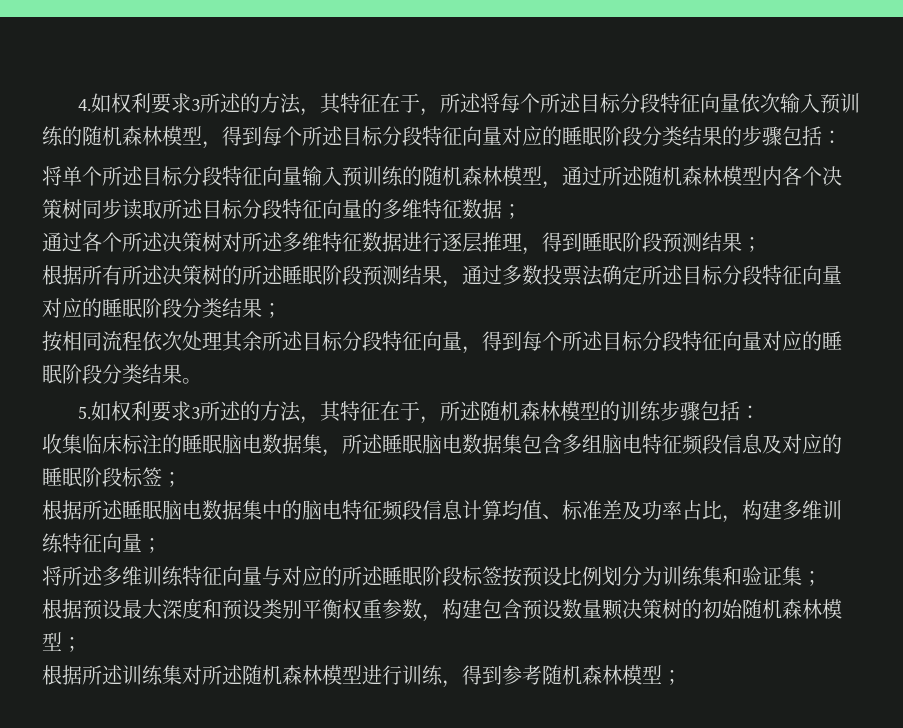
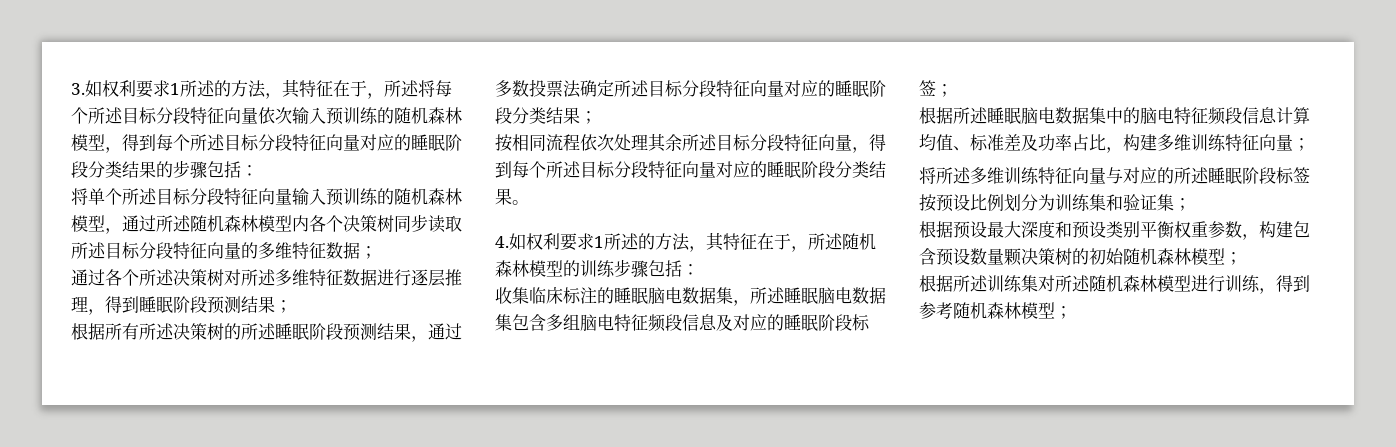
- 4.如权利要求3所述的方法，其特征在于，所述将每个所述目标分段特征向量依次输入预训练的随机森林模型，得到每个所述目标分段特征向量对应的睡眠阶段分类结果的步骤包括：
+ 3.如权利要求1所述的方法，其特征在于，所述将每个所述目标分段特征向量依次输入预训练的随机森林模型，得到每个所述目标分段特征向量对应的睡眠阶段分类结果的步骤包括：
- 5.如权利要求3所述的方法，其特征在于，所述随机森林模型的训练步骤包括：
+ 4.如权利要求1所述的方法，其特征在于，所述随机森林模型的训练步骤包括：

